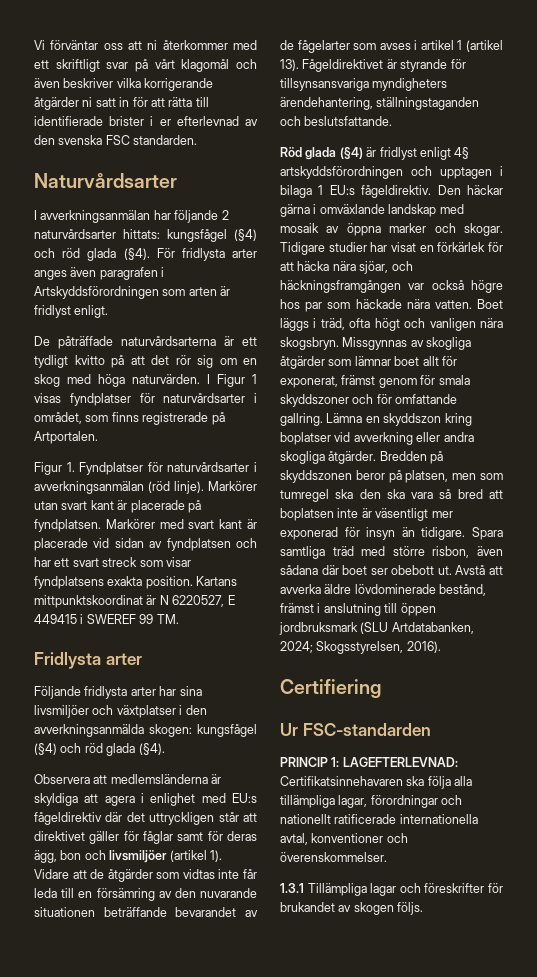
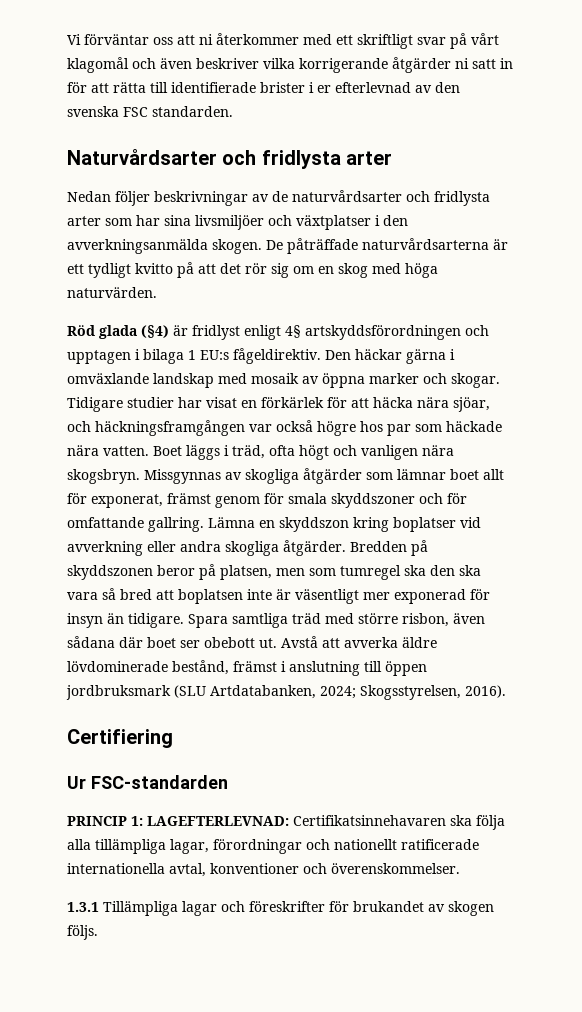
- Naturvårdsarter
- I avverkningsanmälan har följande 2 naturvårdsarter hittats: kungsfågel (§4) och röd glada (§4). För fridlysta arter anges även paragrafen i Artskyddsförordningen som arten är fridlyst enligt.
- De påträffade naturvårdsarterna är ett tydligt kvitto på att det rör sig om en skog med höga naturvärden. I Figur 1 visas fyndplatser för naturvårdsarter i området, som finns registrerade på Artportalen.
- Figur 1. Fyndplatser för naturvårdsarter i avverkningsanmälan (röd linje). Markörer utan svart kant är placerade på fyndplatsen. Markörer med svart kant är placerade vid sidan av fyndplatsen och har ett svart streck som visar fyndplatsens exakta position. Kartans mittpunktskoordinat är N 6220527, E 449415 i SWEREF 99 TM.
- Fridlysta arter
- Följande fridlysta arter har sina livsmiljöer och växtplatser i den avverkningsanmälda skogen: kungsfågel (§4) och röd glada (§4).
- Observera att medlemsländerna är skyldiga att agera i enlighet med EU:s fågeldirektiv där det uttryckligen står att direktivet gäller för fåglar samt för deras ägg, bon och livsmiljöer (artikel 1). Vidare att de åtgärder som vidtas inte får leda till en försämring av den nuvarande situationen beträffande bevarandet av de fågelarter som avses i artikel 1 (artikel 13). Fågeldirektivet är styrande för tillsynsansvariga myndigheters ärendehantering, ställningstaganden och beslutsfattande.
+ Naturvårdsarter och fridlysta arter
+ Nedan följer beskrivningar av de naturvårdsarter och fridlysta arter som har sina livsmiljöer och växtplatser i den avverkningsanmälda skogen. De påträffade naturvårdsarterna är ett tydligt kvitto på att det rör sig om en skog med höga naturvärden.

